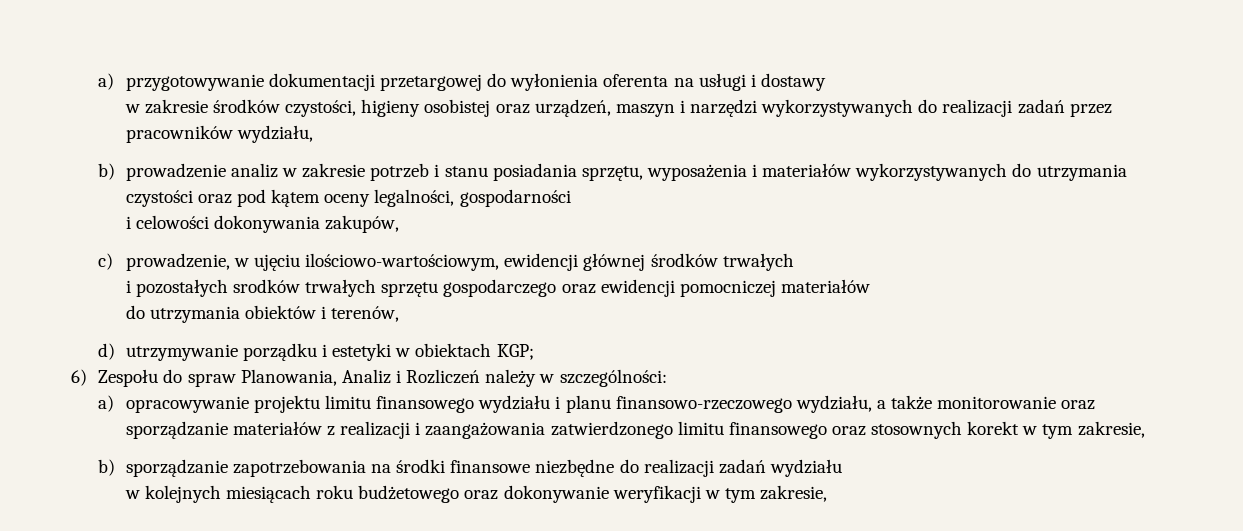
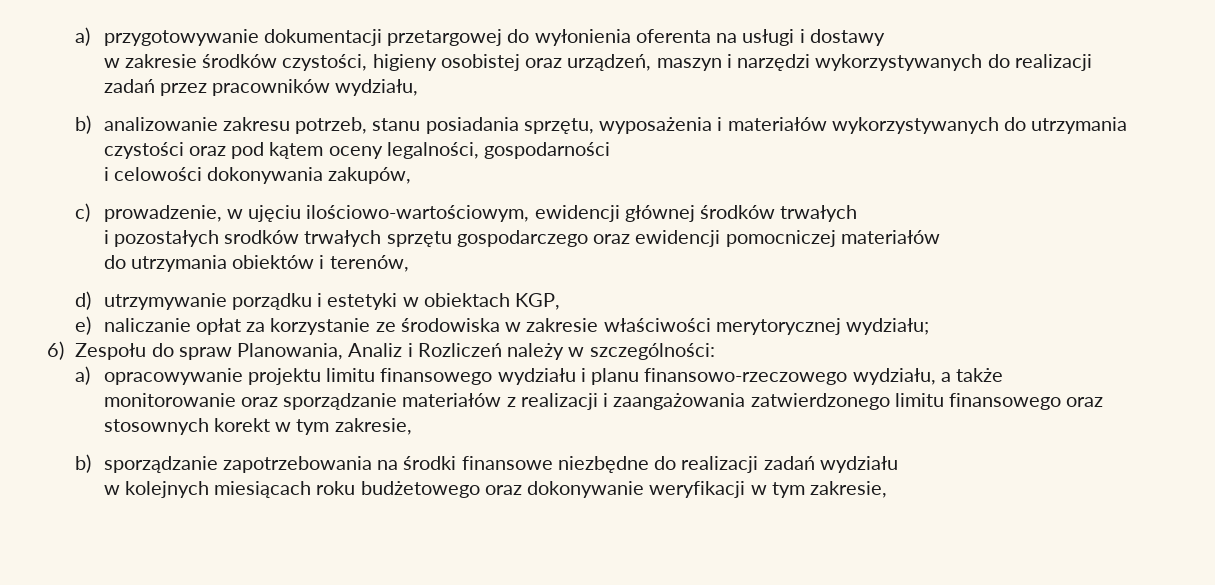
- b) prowadzenie analiz w zakresie potrzeb i stanu posiadania sprzętu, wyposażenia i materiałów wykorzystywanych do utrzymania czystości oraz pod kątem oceny legalności, gospodarności
+ b) analizowanie zakresu potrzeb, stanu posiadania sprzętu, wyposażenia i materiałów wykorzystywanych do utrzymania czystości oraz pod kątem oceny legalności, gospodarności
- d) utrzymywanie porządku i estetyki w obiektach KGP;
+ d) utrzymywanie porządku i estetyki w obiektach KGP,
+ e) naliczanie opłat za korzystanie ze środowiska w zakresie właściwości merytorycznej wydziału;

